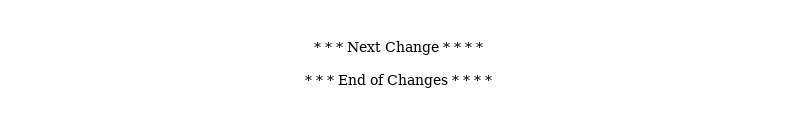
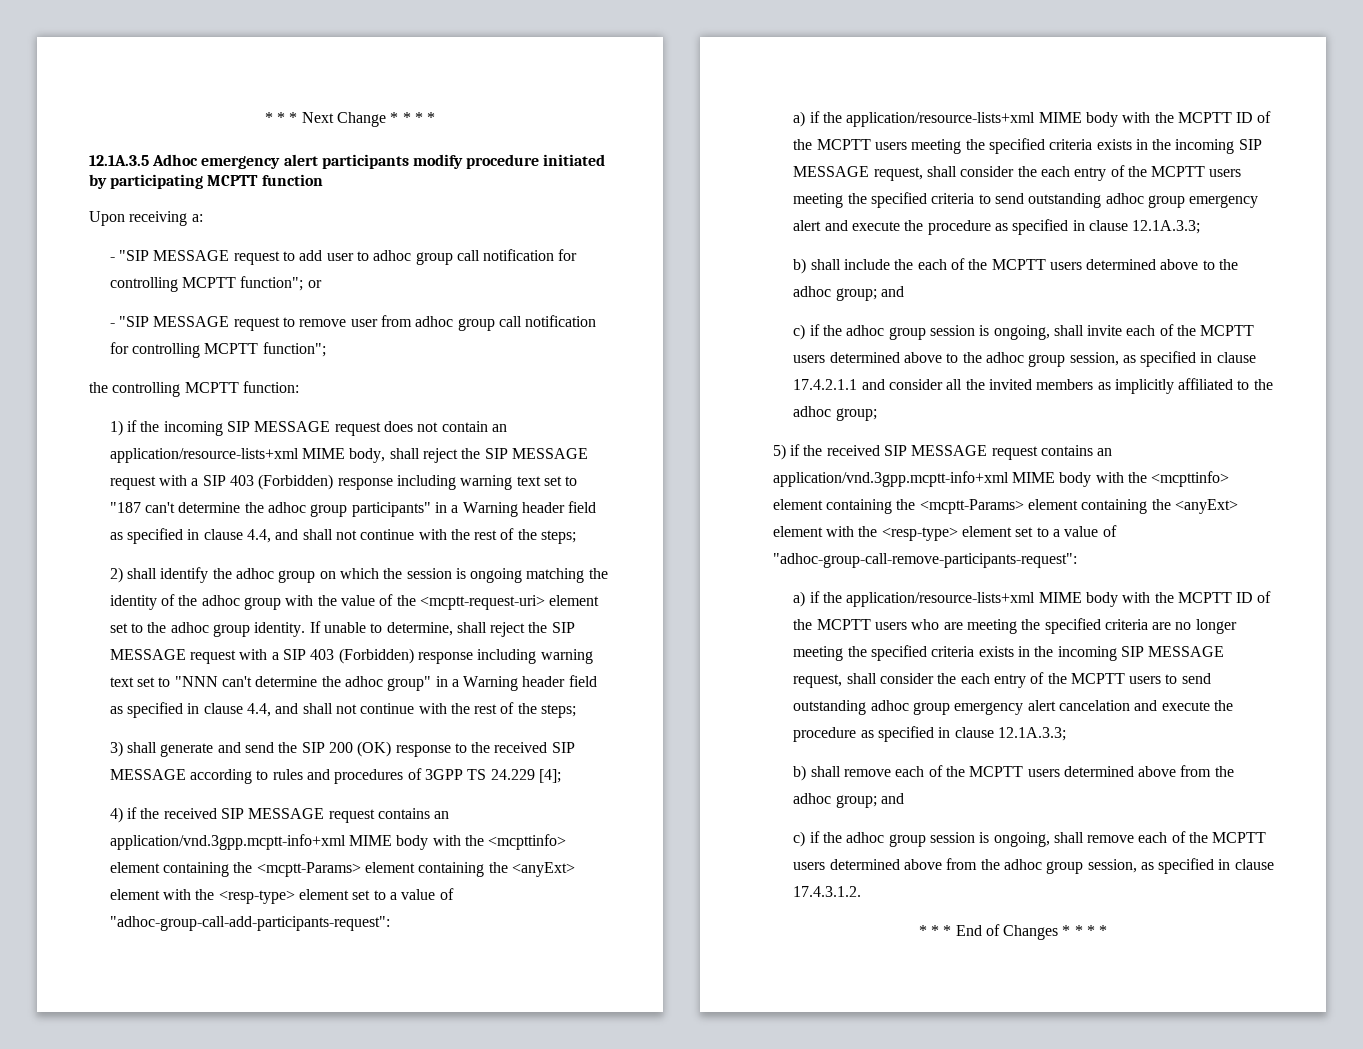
+ 12.1A.3.5 Adhoc emergency alert participants modify procedure initiated by participating MCPTT function
+ Upon receiving a:
+ - "SIP MESSAGE request to add user to adhoc group call notification for controlling MCPTT function"; or
+ - "SIP MESSAGE request to remove user from adhoc group call notification for controlling MCPTT function";
+ the controlling MCPTT function:
+ 1) if the incoming SIP MESSAGE request does not contain an application/resource-lists+xml MIME body, shall reject the SIP MESSAGE request with a SIP 403 (Forbidden) response including warning text set to "187 can't determine the adhoc group participants" in a Warning header field as specified in clause 4.4, and shall not continue with the rest of the steps;
+ 2) shall identify the adhoc group on which the session is ongoing matching the identity of the adhoc group with the value of the <mcptt-request-uri> element set to the adhoc group identity. If unable to determine, shall reject the SIP MESSAGE request with a SIP 403 (Forbidden) response including warning text set to "NNN can't determine the adhoc group" in a Warning header field as specified in clause 4.4, and shall not continue with the rest of the steps;
+ 3) shall generate and send the SIP 200 (OK) response to the received SIP MESSAGE according to rules and procedures of 3GPP TS 24.229 [4];
+ 4) if the received SIP MESSAGE request contains an application/vnd.3gpp.mcptt-info+xml MIME body with the <mcpttinfo> element containing the <mcptt-Params> element containing the <anyExt> element with the <resp-type> element set to a value of "adhoc-group-call-add-participants-request":
+ a) if the application/resource-lists+xml MIME body with the MCPTT ID of the MCPTT users meeting the specified criteria exists in the incoming SIP MESSAGE request, shall consider the each entry of the MCPTT users meeting the specified criteria to send outstanding adhoc group emergency alert and execute the procedure as specified in clause 12.1A.3.3;
+ b) shall include the each of the MCPTT users determined above to the adhoc group; and
+ c) if the adhoc group session is ongoing, shall invite each of the MCPTT users determined above to the adhoc group session, as specified in clause 17.4.2.1.1 and consider all the invited members as implicitly affiliated to the adhoc group;
+ 5) if the received SIP MESSAGE request contains an application/vnd.3gpp.mcptt-info+xml MIME body with the <mcpttinfo> element containing the <mcptt-Params> element containing the <anyExt> element with the <resp-type> element set to a value of "adhoc-group-call-remove-participants-request":
+ a) if the application/resource-lists+xml MIME body with the MCPTT ID of the MCPTT users who are meeting the specified criteria are no longer meeting the specified criteria exists in the incoming SIP MESSAGE request, shall consider the each entry of the MCPTT users to send outstanding adhoc group emergency alert cancelation and execute the procedure as specified in clause 12.1A.3.3;
+ b) shall remove each of the MCPTT users determined above from the adhoc group; and
+ c) if the adhoc group session is ongoing, shall remove each of the MCPTT users determined above from the adhoc group session, as specified in clause 17.4.3.1.2.

